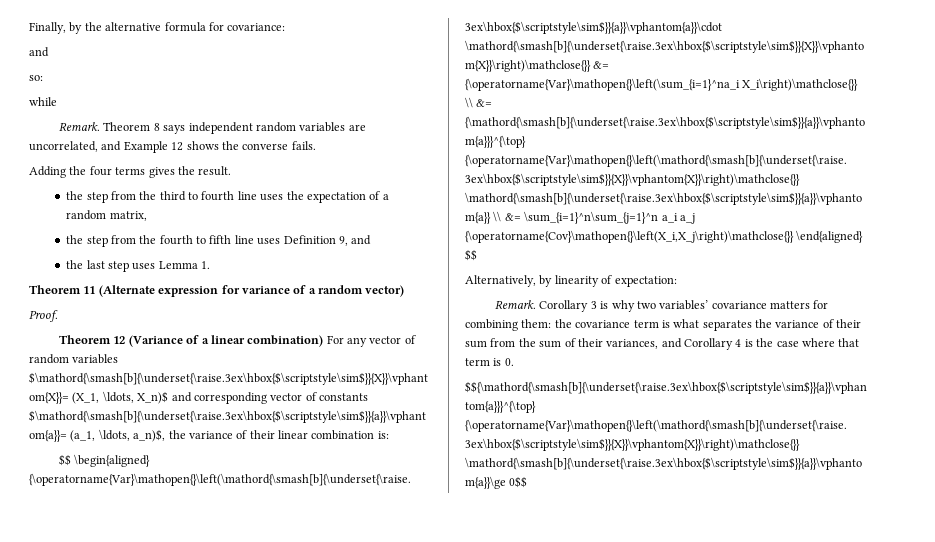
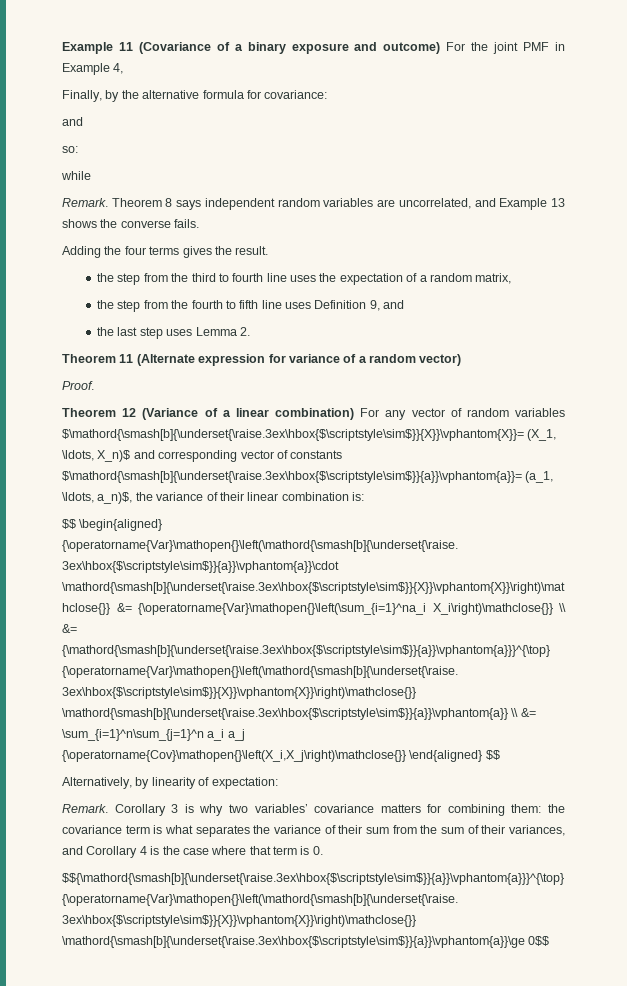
+ Example 11 (Covariance of a binary exposure and outcome) For the joint PMF in Example 4,
- Theorem 8 says independent random variables are uncorrelated, and Example 12 shows the converse fails.
+ Theorem 8 says independent random variables are uncorrelated, and Example 13 shows the converse fails.
- the last step uses Lemma 1.
+ the last step uses Lemma 2.

